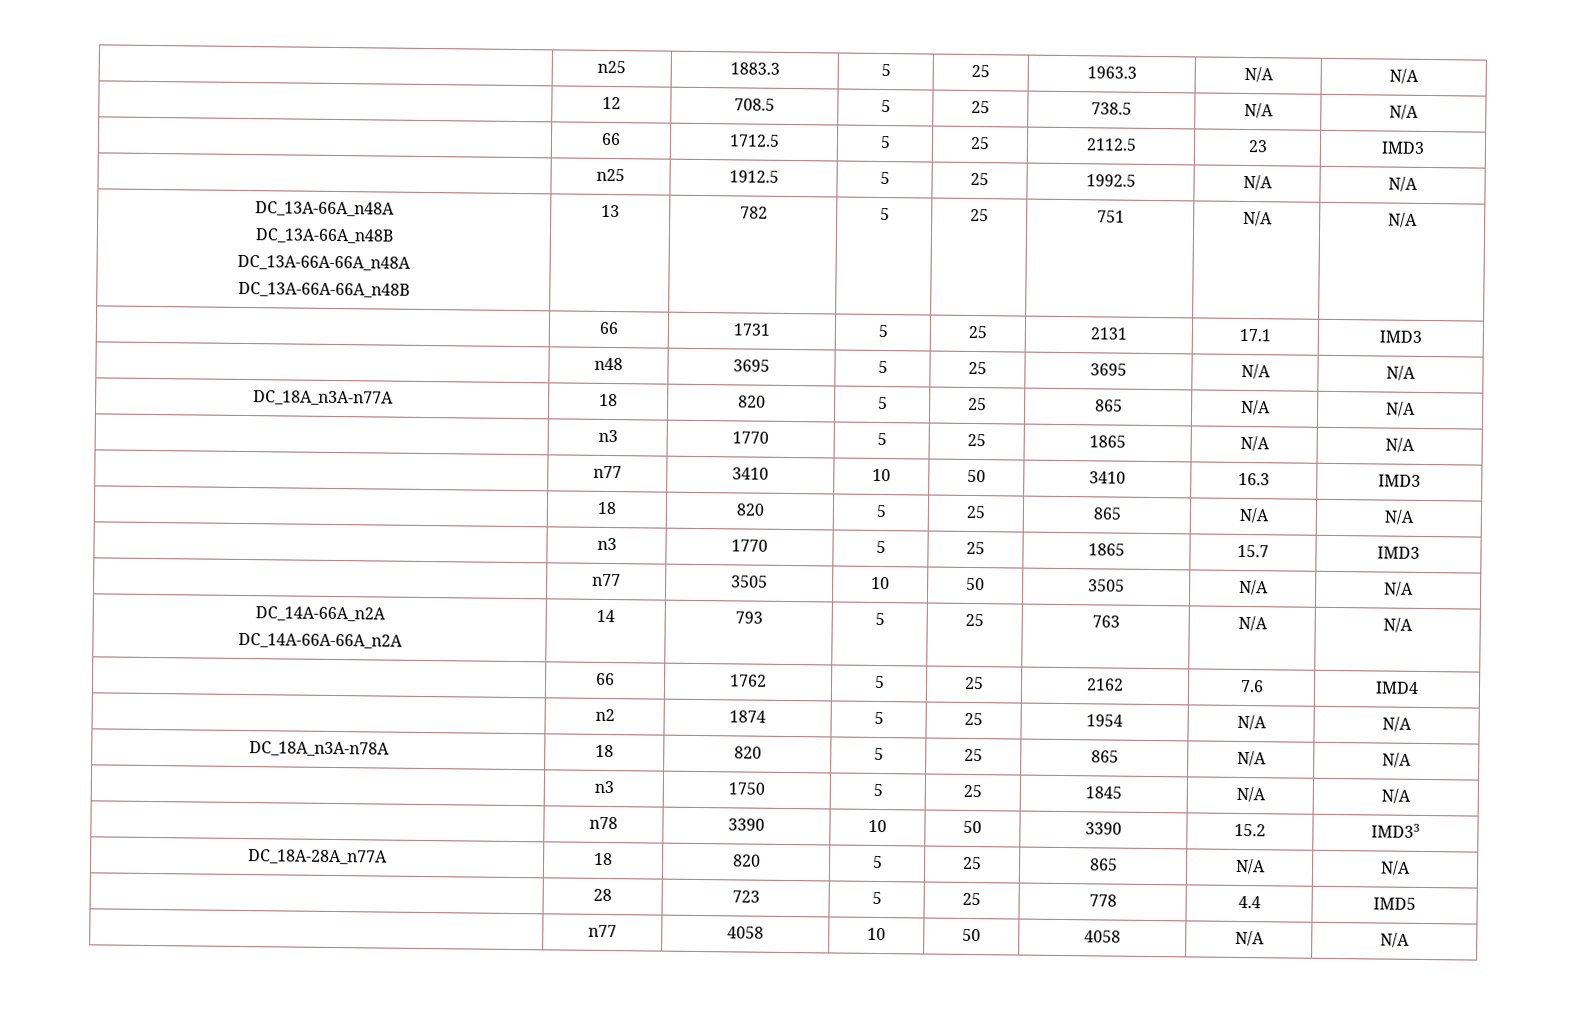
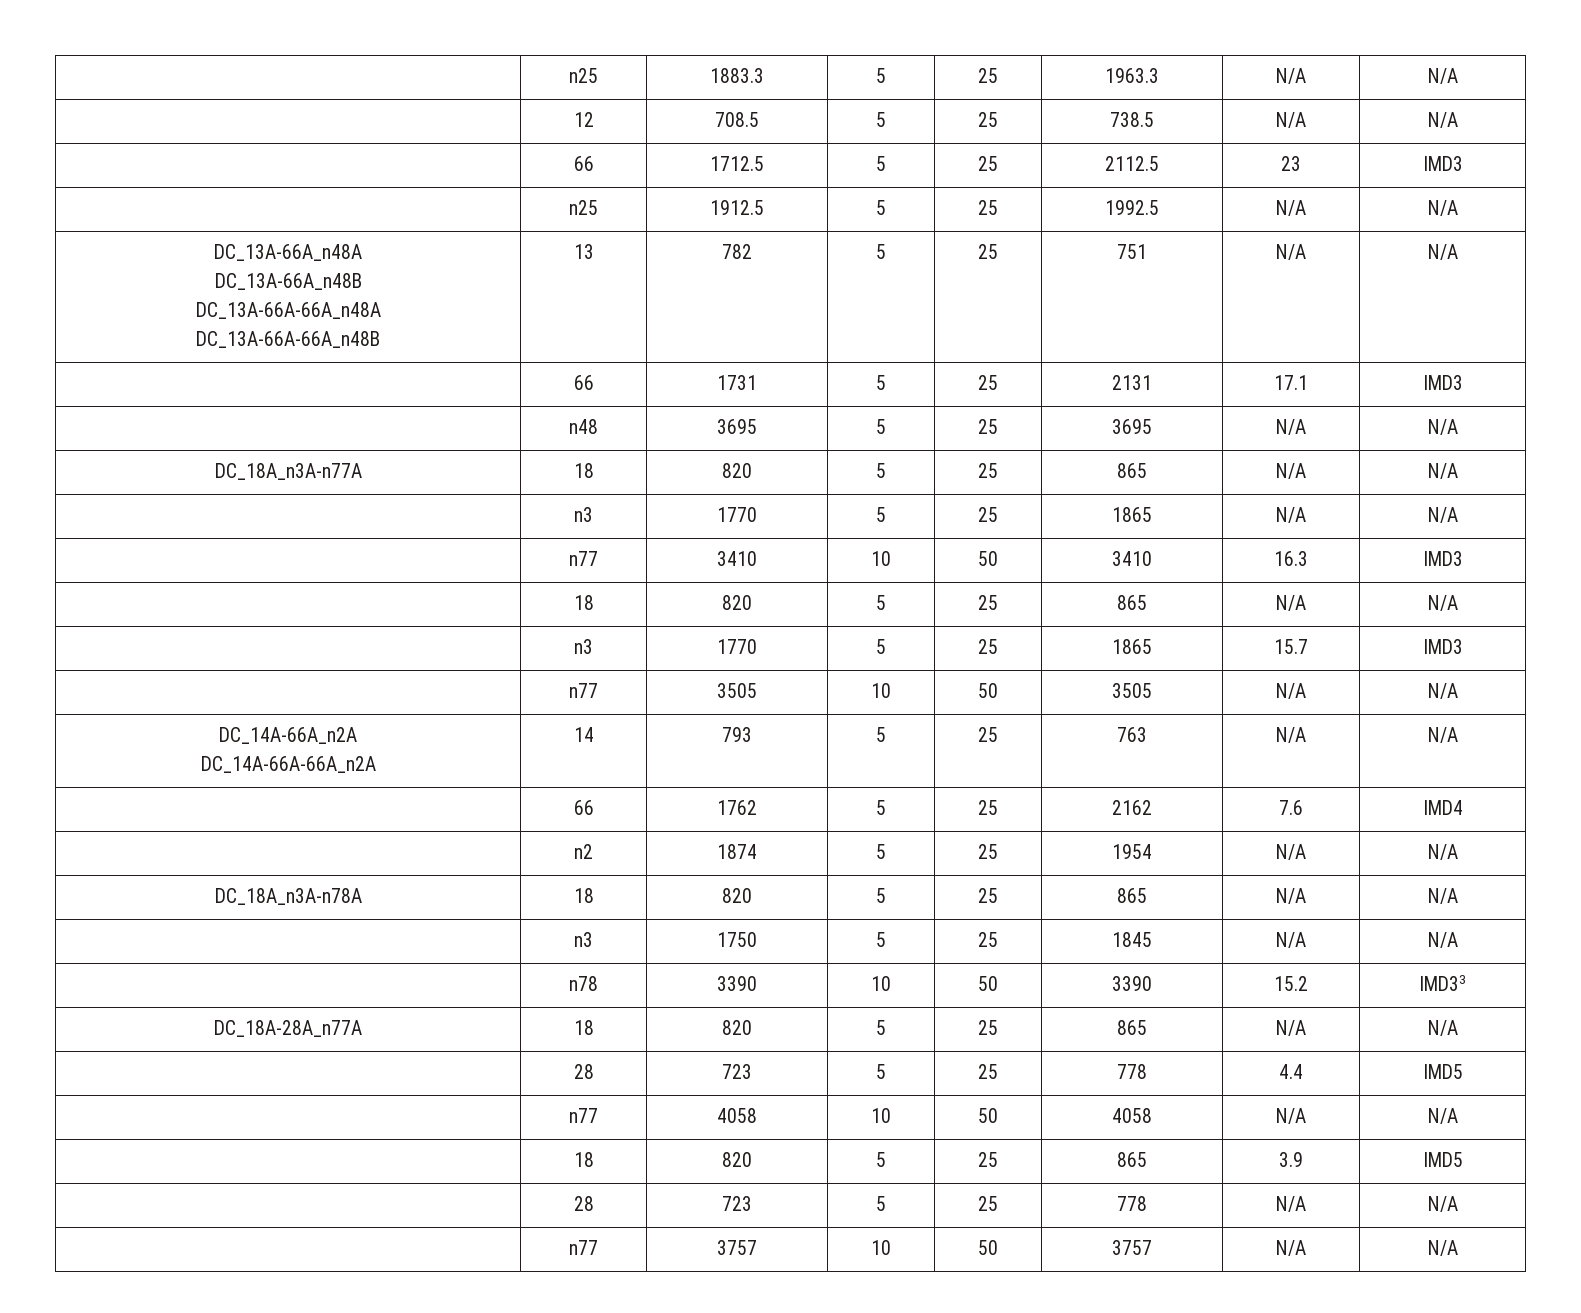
+ | 18 | 820 | 5 | 25 | 865 | 3.9 | IMD5
+ | 28 | 723 | 5 | 25 | 778 | N/A | N/A
+ | n77 | 3757 | 10 | 50 | 3757 | N/A | N/A

